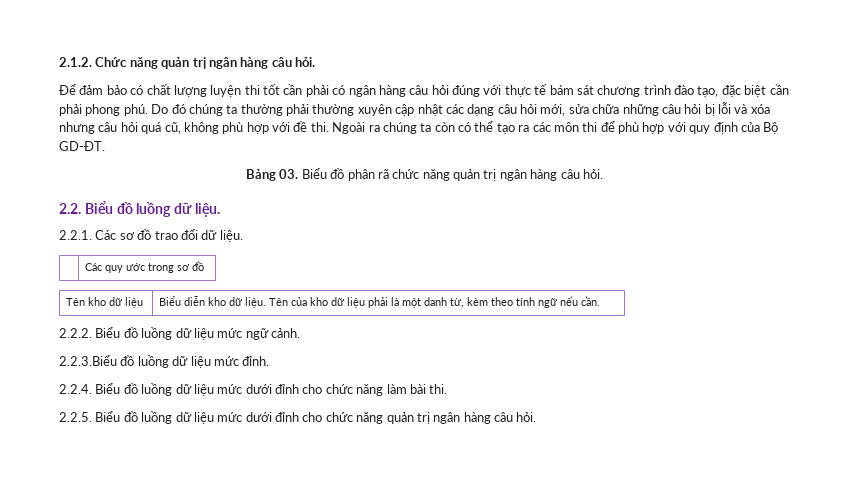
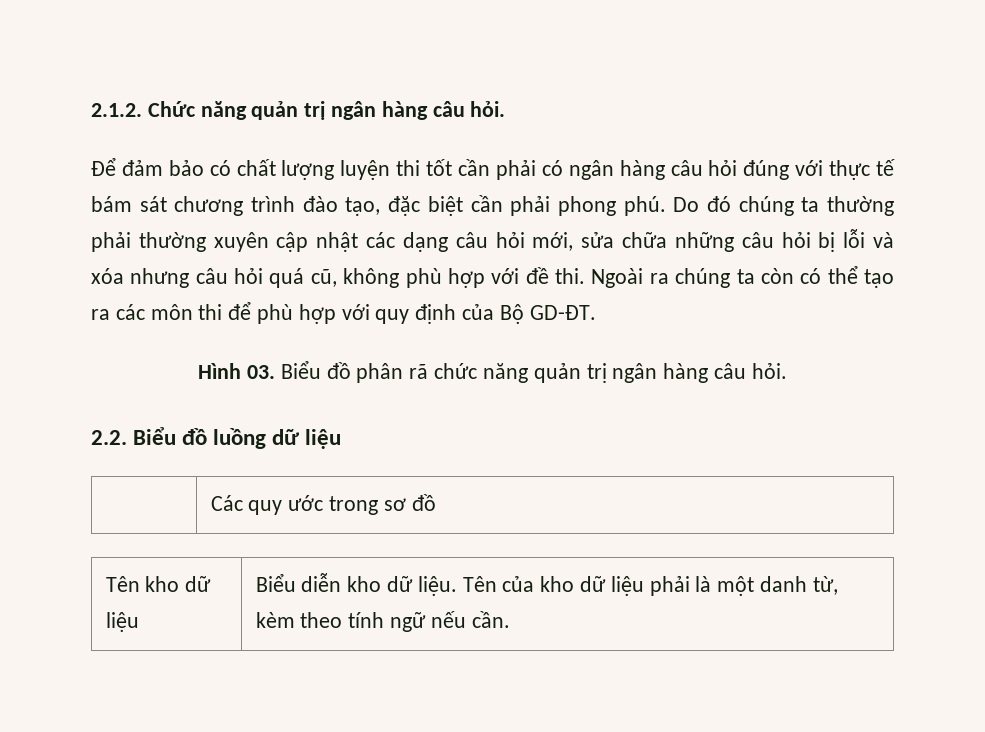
- Bảng 03. Biểu đồ phân rã chức năng quản trị ngân hàng câu hỏi.
+ Hình 03. Biểu đồ phân rã chức năng quản trị ngân hàng câu hỏi.
- 2.2. Biểu đồ luồng dữ liệu.
- 2.2.1. Các sơ đồ trao đổi dữ liệu.
+ 2.2. Biểu đồ luồng dữ liệu
- 2.2.2. Biểu đồ luồng dữ liệu mức ngữ cảnh.
- 2.2.3.Biểu đồ luồng dữ liệu mức đỉnh.
- 2.2.4. Biểu đồ luồng dữ liệu mức dưới đỉnh cho chức năng làm bài thi.
- 2.2.5. Biểu đồ luồng dữ liệu mức dưới đỉnh cho chức năng quản trị ngân hàng câu hỏi.

